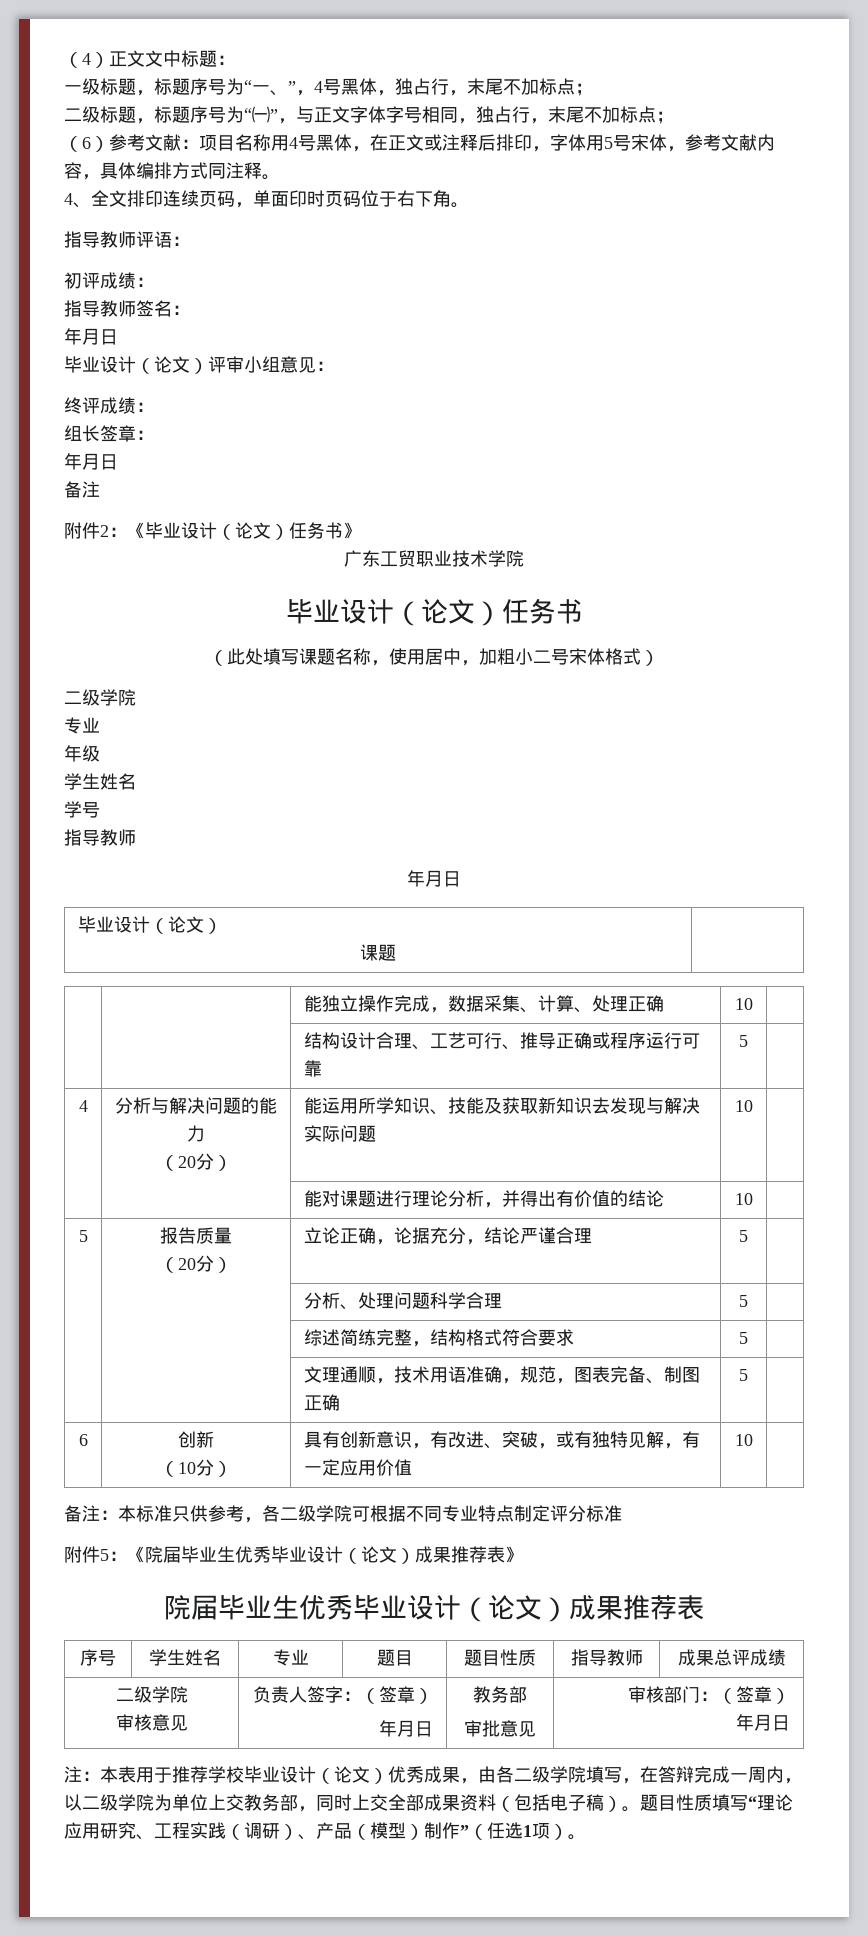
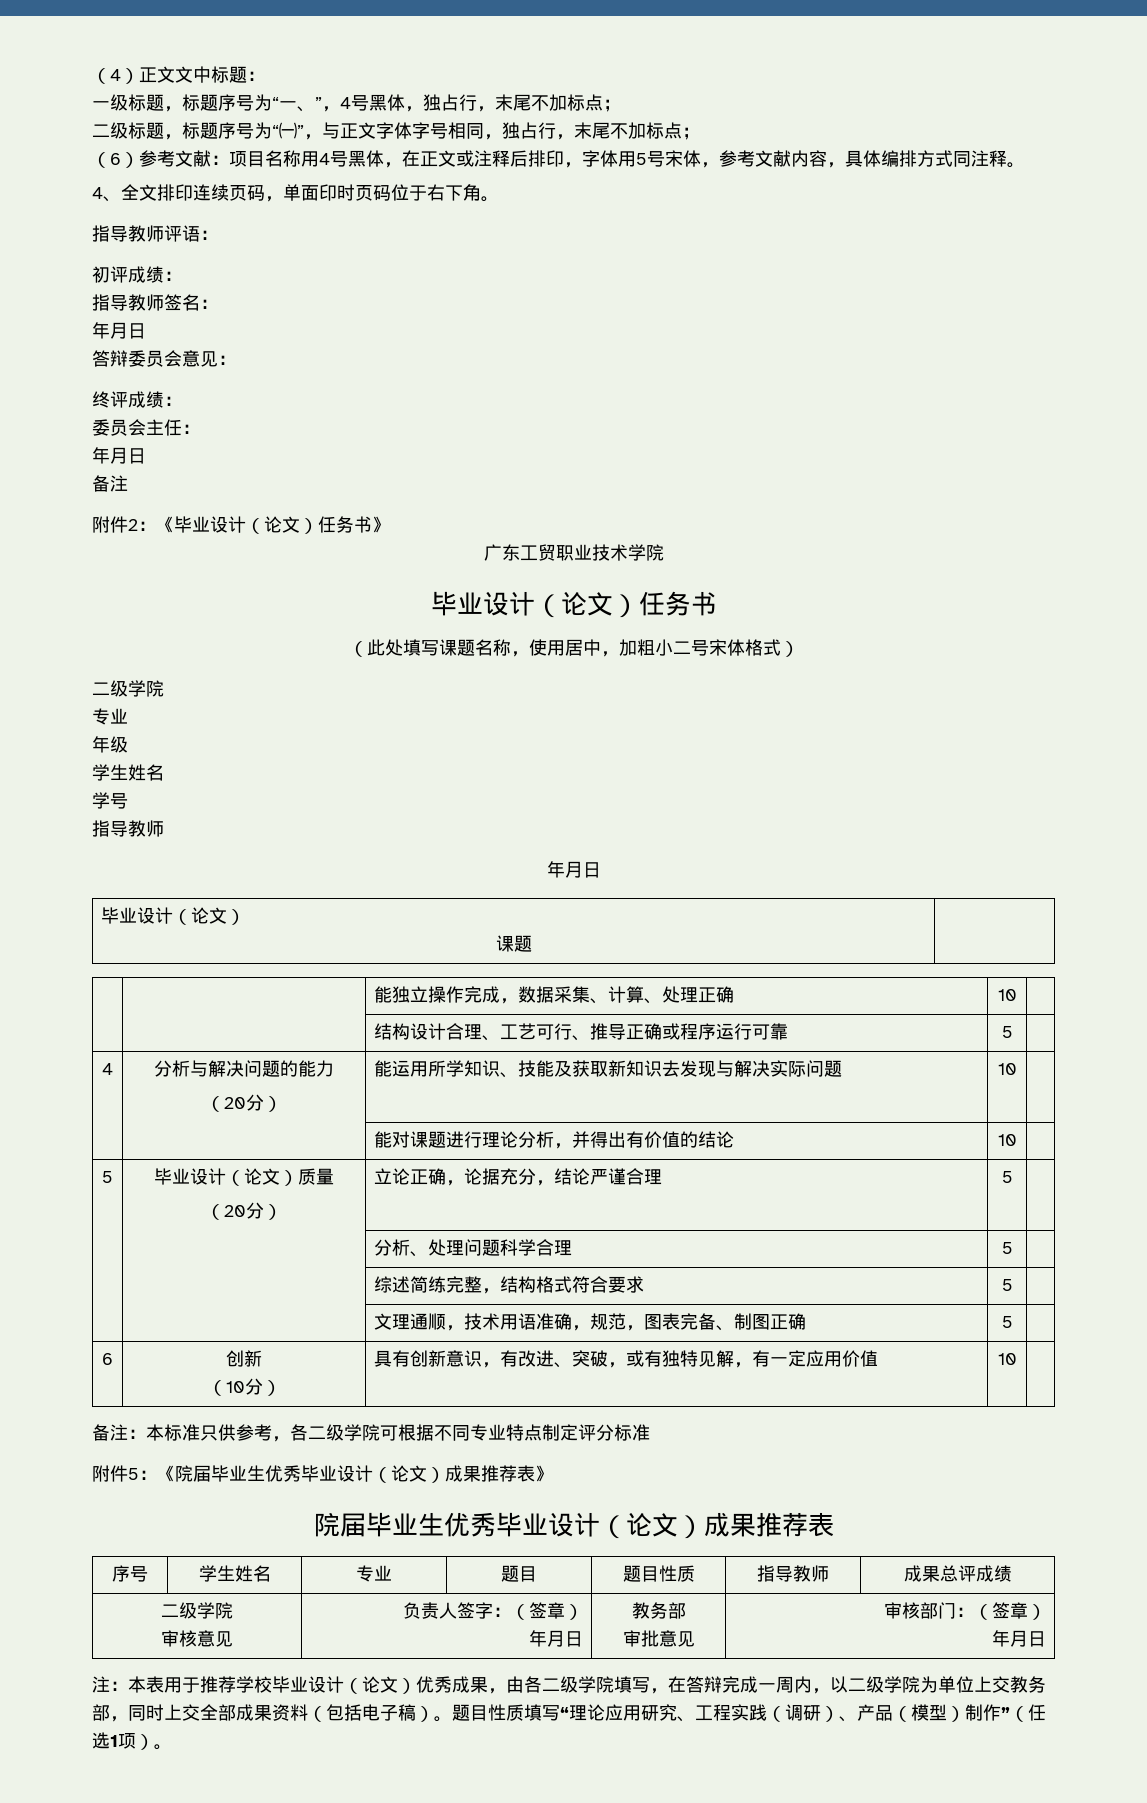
- 毕业设计（论文）评审小组意见：
+ 答辩委员会意见：
- 组长签章：
+ 委员会主任：
- 5 | 报告质量
+ 5 | 毕业设计（论文）质量

